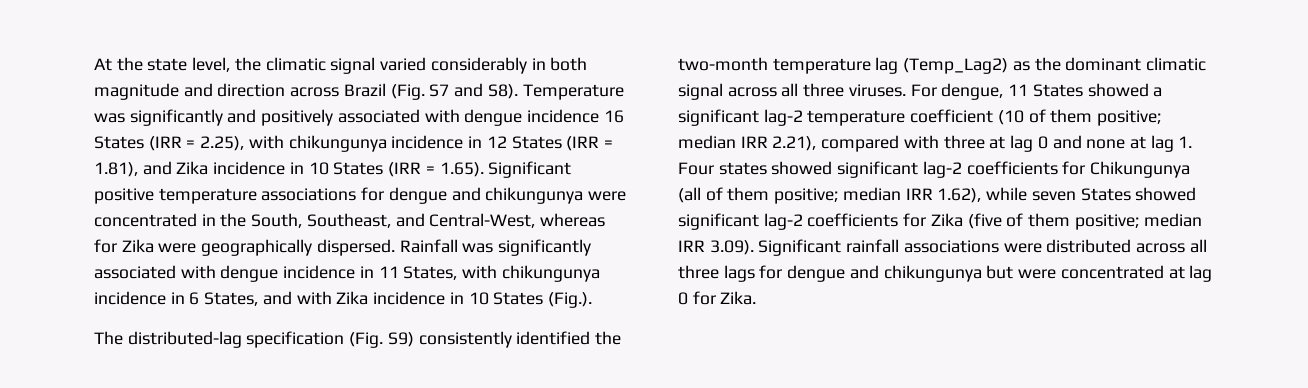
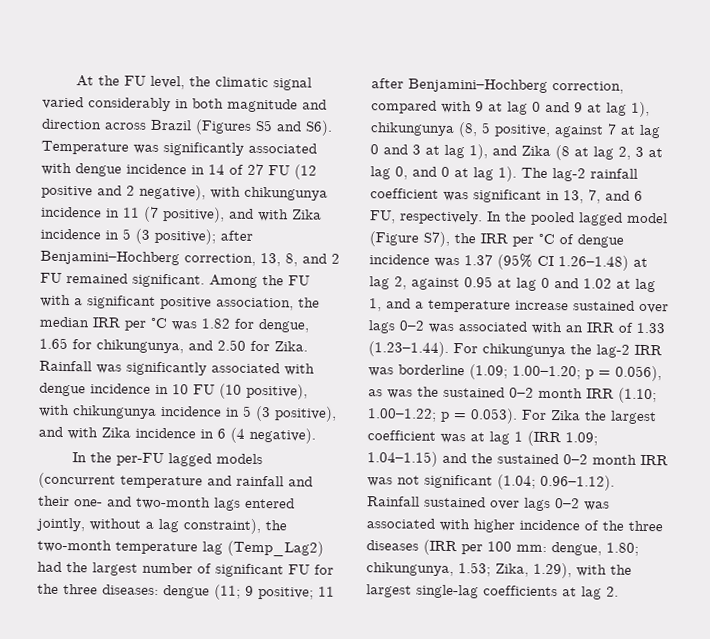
- At the state level, the climatic signal varied considerably in both magnitude and direction across Brazil (Fig. S7 and S8). Temperature was significantly and positively associated with dengue incidence 16 States (IRR = 2.25), with chikungunya incidence in 12 States (IRR = 1.81), and Zika incidence in 10 States (IRR = 1.65). Significant positive temperature associations for dengue and chikungunya were concentrated in the South, Southeast, and Central-West, whereas for Zika were geographically dispersed.
+ At the FU level, the climatic signal varied considerably in both magnitude and direction across Brazil (Figures S5 and S6). Temperature was significantly associated with dengue incidence in 14 of 27 FU (12 positive and 2 negative), with chikungunya incidence in 11 (7 positive), and with Zika incidence in 5 (3 positive); after Benjamini–Hochberg correction, 13, 8, and 2 FU remained significant. Among the FU with a significant positive association, the median IRR per °C was 1.82 for dengue, 1.65 for chikungunya, and 2.50 for Zika.
- Rainfall was significantly associated with dengue incidence in 11 States, with chikungunya incidence in 6 States, and with Zika incidence in 10 States (Fig.).
- The distributed-lag specification (Fig. S9) consistently identified the two-month temperature lag (Temp_Lag2) as the dominant climatic signal across all three viruses. For dengue, 11 States showed a significant lag-2 temperature coefficient (10 of them positive; median IRR 2.21), compared with three at lag 0 and none at lag 1. Four states showed significant lag-2 coefficients for Chikungunya (all of them positive; median IRR 1.62), while seven States showed significant lag-2 coefficients for Zika (five of them positive; median IRR 3.09). Significant rainfall associations were distributed across all three lags for dengue and chikungunya but were concentrated at lag 0 for Zika.
+ Rainfall was significantly associated with dengue incidence in 10 FU (10 positive), with chikungunya incidence in 5 (3 positive), and with Zika incidence in 6 (4 negative).
+ In the per-FU lagged models (concurrent temperature and rainfall and their one- and two-month lags entered jointly, without a lag constraint), the two-month temperature lag (Temp_Lag2) had the largest number of significant FU for the three diseases: dengue (11; 9 positive; 11 after Benjamini–Hochberg correction, compared with 9 at lag 0 and 9 at lag 1), chikungunya (8, 5 positive, against 7 at lag 0 and 3 at lag 1), and Zika (8 at lag 2, 3 at lag 0, and 0 at lag 1). The lag-2 rainfall coefficient was significant in 13, 7, and 6 FU, respectively. In the pooled lagged model (Figure S7), the IRR per °C of dengue incidence was 1.37 (95% CI 1.26–1.48) at lag 2, against 0.95 at lag 0 and 1.02 at lag 1, and a temperature increase sustained over lags 0–2 was associated with an IRR of 1.33 (1.23–1.44). For chikungunya the lag-2 IRR was borderline (1.09; 1.00–1.20; p = 0.056), as was the sustained 0–2 month IRR (1.10; 1.00–1.22; p = 0.053). For Zika the largest coefficient was at lag 1 (IRR 1.09; 1.04–1.15) and the sustained 0–2 month IRR was not significant (1.04; 0.96–1.12). Rainfall sustained over lags 0–2 was associated with higher incidence of the three diseases (IRR per 100 mm: dengue, 1.80; chikungunya, 1.53; Zika, 1.29), with the largest single-lag coefficients at lag 2.

